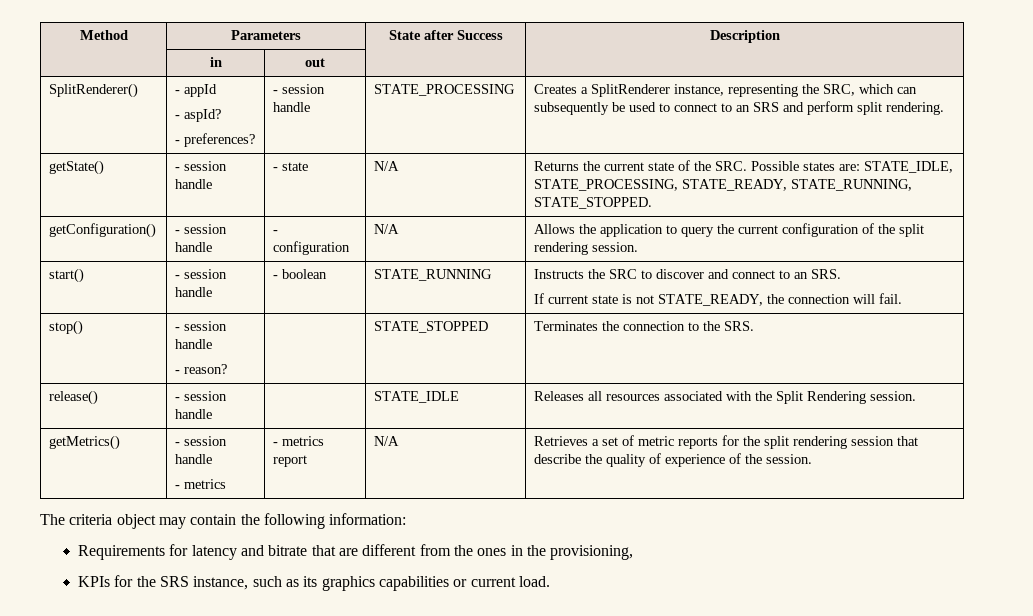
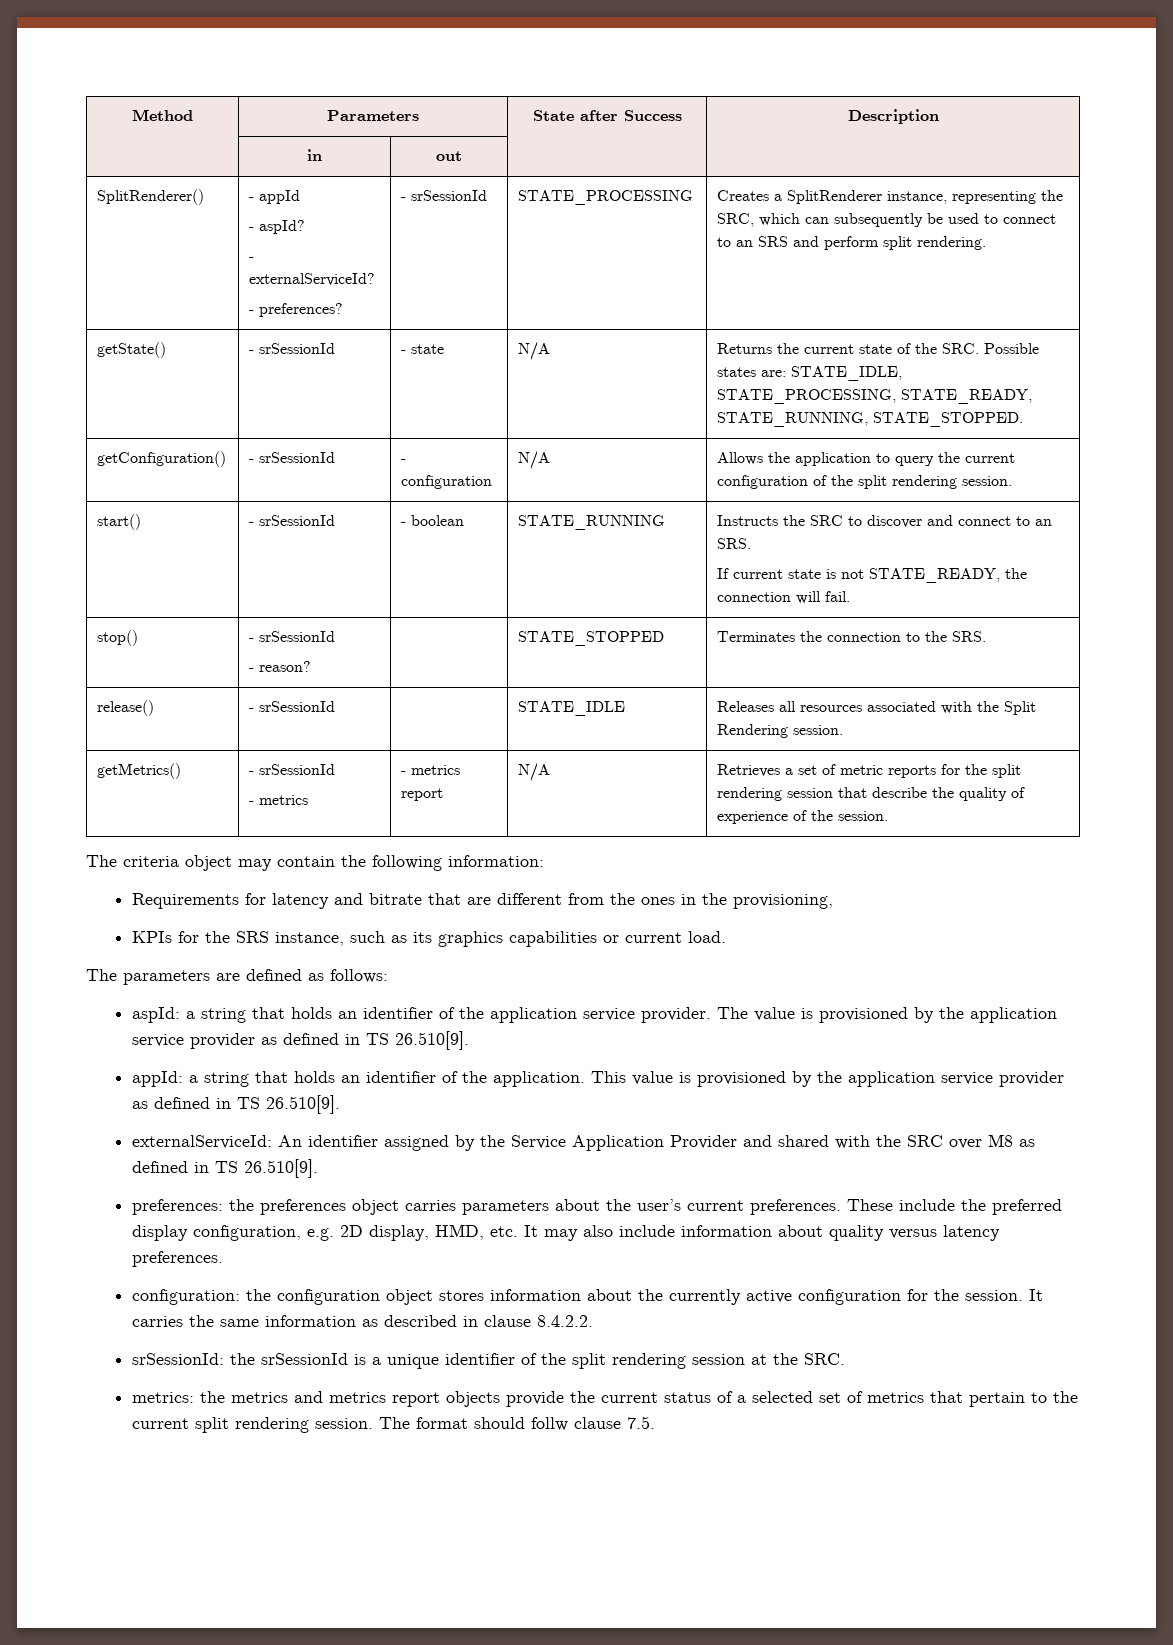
  SplitRenderer() | - appId
  - aspId?
- - preferences? | - session handle | STATE_PROCESSING | Creates a SplitRenderer instance, representing the SRC, which can subsequently be used to connect to an SRS and perform split rendering.
+ - externalServiceId?
+ - preferences? | - srSessionId | STATE_PROCESSING | Creates a SplitRenderer instance, representing the SRC, which can subsequently be used to connect to an SRS and perform split rendering.
- getState() | - session handle | - state | N/A | Returns the current state of the SRC. Possible states are: STATE_IDLE, STATE_PROCESSING, STATE_READY, STATE_RUNNING, STATE_STOPPED.
+ getState() | - srSessionId | - state | N/A | Returns the current state of the SRC. Possible states are: STATE_IDLE, STATE_PROCESSING, STATE_READY, STATE_RUNNING, STATE_STOPPED.
- getConfiguration() | - session handle | - configuration | N/A | Allows the application to query the current configuration of the split rendering session.
+ getConfiguration() | - srSessionId | - configuration | N/A | Allows the application to query the current configuration of the split rendering session.
- start() | - session handle | - boolean | STATE_RUNNING | Instructs the SRC to discover and connect to an SRS.
+ start() | - srSessionId | - boolean | STATE_RUNNING | Instructs the SRC to discover and connect to an SRS.
- stop() | - session handle
+ stop() | - srSessionId
- release() | - session handle | | STATE_IDLE | Releases all resources associated with the Split Rendering session.
+ release() | - srSessionId | | STATE_IDLE | Releases all resources associated with the Split Rendering session.
- getMetrics() | - session handle
+ getMetrics() | - srSessionId
+ The parameters are defined as follows:
+ aspId: a string that holds an identifier of the application service provider. The value is provisioned by the application service provider as defined in TS 26.510[9].
+ appId: a string that holds an identifier of the application. This value is provisioned by the application service provider as defined in TS 26.510[9].
+ externalServiceId: An identifier assigned by the Service Application Provider and shared with the SRC over M8 as defined in TS 26.510[9].
+ preferences: the preferences object carries parameters about the user’s current preferences. These include the preferred display configuration, e.g. 2D display, HMD, etc. It may also include information about quality versus latency preferences.
+ configuration: the configuration object stores information about the currently active configuration for the session. It carries the same information as described in clause 8.4.2.2.
+ srSessionId: the srSessionId is a unique identifier of the split rendering session at the SRC.
+ metrics: the metrics and metrics report objects provide the current status of a selected set of metrics that pertain to the current split rendering session. The format should follw clause 7.5.

